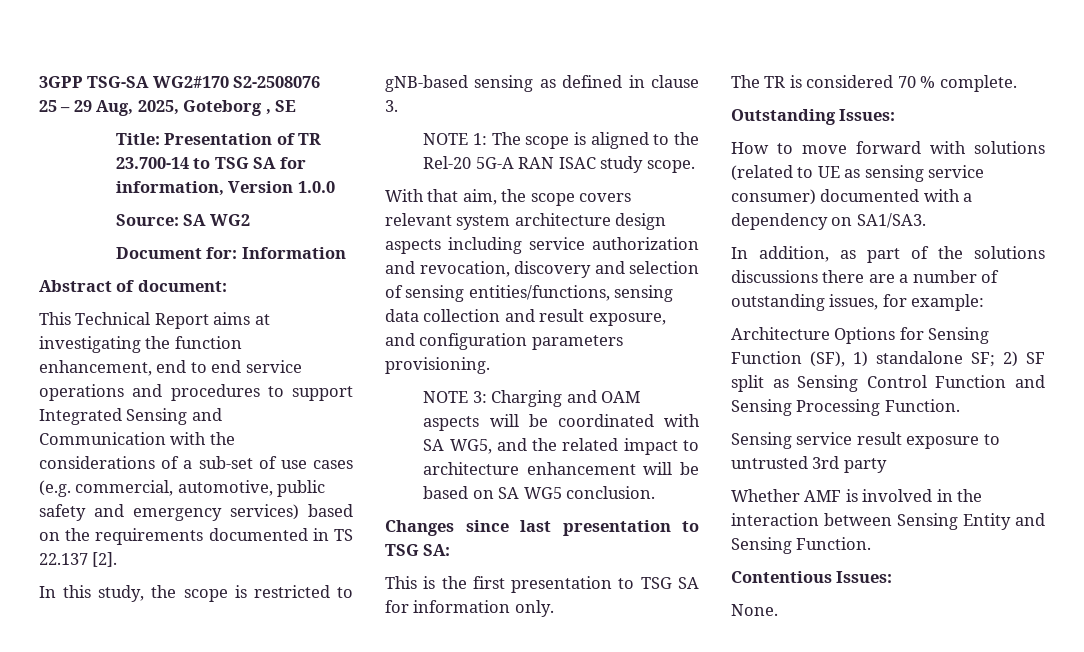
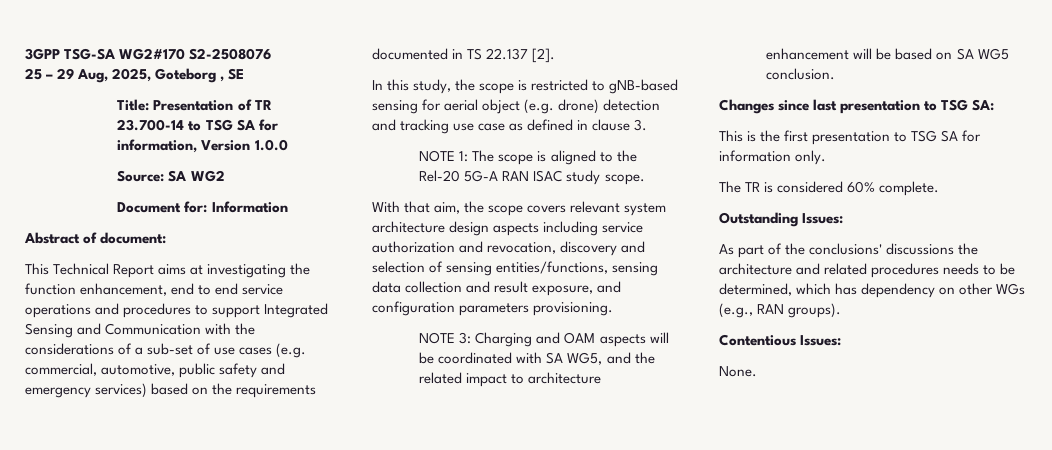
- In this study, the scope is restricted to gNB-based sensing as defined in clause 3.
+ In this study, the scope is restricted to gNB-based sensing for aerial object (e.g. drone) detection and tracking use case as defined in clause 3.
- The TR is considered 70 % complete.
+ The TR is considered 60% complete.
- How to move forward with solutions (related to UE as sensing service consumer) documented with a dependency on SA1/SA3.
- In addition, as part of the solutions discussions there are a number of outstanding issues, for example:
- Architecture Options for Sensing Function (SF), 1) standalone SF; 2) SF split as Sensing Control Function and Sensing Processing Function.
- Sensing service result exposure to untrusted 3rd party
- Whether AMF is involved in the interaction between Sensing Entity and Sensing Function.
+ As part of the conclusions' discussions the architecture and related procedures needs to be determined, which has dependency on other WGs (e.g., RAN groups).

